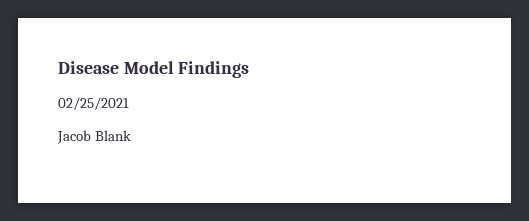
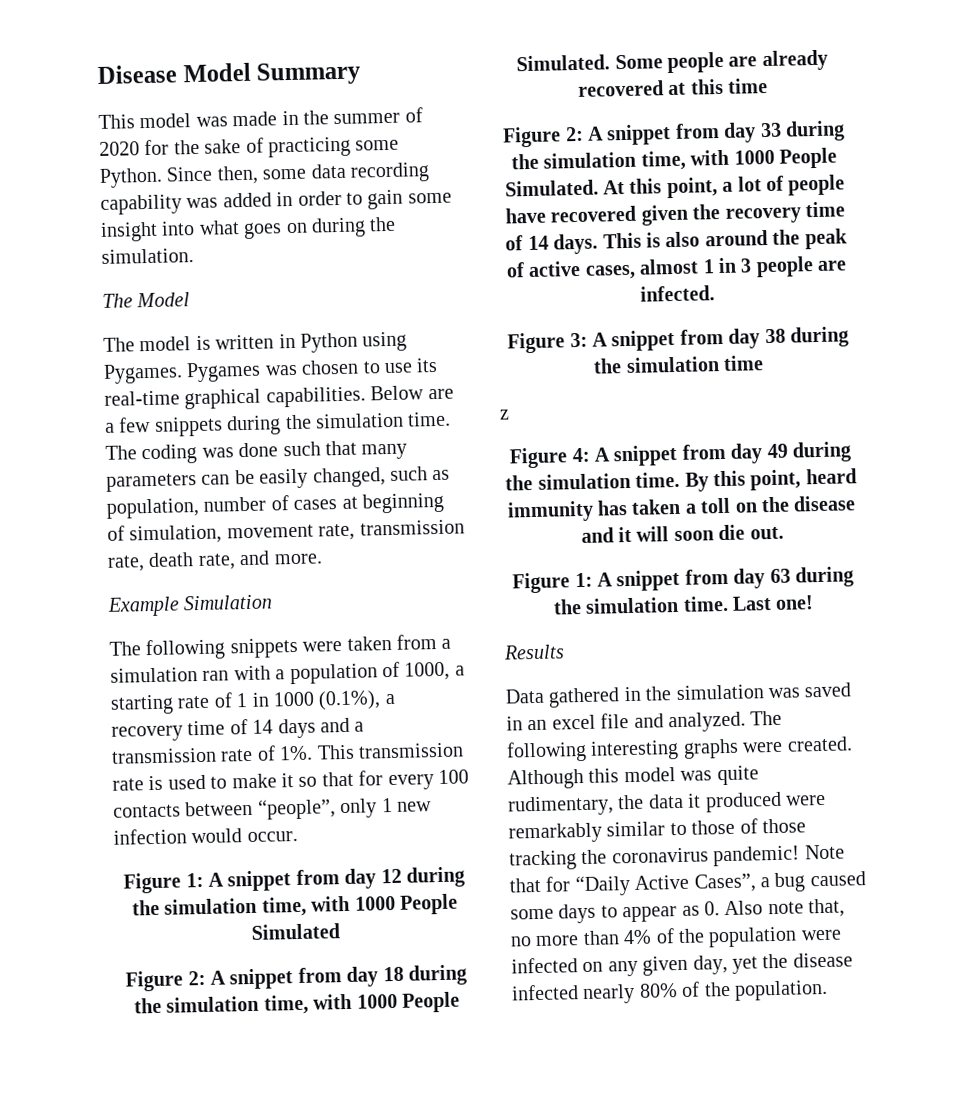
- Disease Model Findings
- 02/25/2021
- Jacob Blank
+ Disease Model Summary
+ This model was made in the summer of 2020 for the sake of practicing some Python. Since then, some data recording capability was added in order to gain some insight into what goes on during the simulation.
+ The Model
+ The model is written in Python using Pygames. Pygames was chosen to use its real-time graphical capabilities. Below are a few snippets during the simulation time. The coding was done such that many parameters can be easily changed, such as population, number of cases at beginning of simulation, movement rate, transmission rate, death rate, and more.
+ Example Simulation
+ The following snippets were taken from a simulation ran with a population of 1000, a starting rate of 1 in 1000 (0.1%), a recovery time of 14 days and a transmission rate of 1%. This transmission rate is used to make it so that for every 100 contacts between “people”, only 1 new infection would occur.
+ Figure 1: A snippet from day 12 during the simulation time, with 1000 People Simulated
+ Figure 2: A snippet from day 18 during the simulation time, with 1000 People Simulated. Some people are already recovered at this time
+ Figure 2: A snippet from day 33 during the simulation time, with 1000 People Simulated. At this point, a lot of people have recovered given the recovery time of 14 days. This is also around the peak of active cases, almost 1 in 3 people are infected.
+ Figure 3: A snippet from day 38 during the simulation time
+ z
+ Figure 4: A snippet from day 49 during the simulation time. By this point, heard immunity has taken a toll on the disease and it will soon die out.
+ Figure 1: A snippet from day 63 during the simulation time. Last one!
+ Results
+ Data gathered in the simulation was saved in an excel file and analyzed. The following interesting graphs were created. Although this model was quite rudimentary, the data it produced were remarkably similar to those of those tracking the coronavirus pandemic! Note that for “Daily Active Cases”, a bug caused some days to appear as 0. Also note that, no more than 4% of the population were infected on any given day, yet the disease infected nearly 80% of the population.

